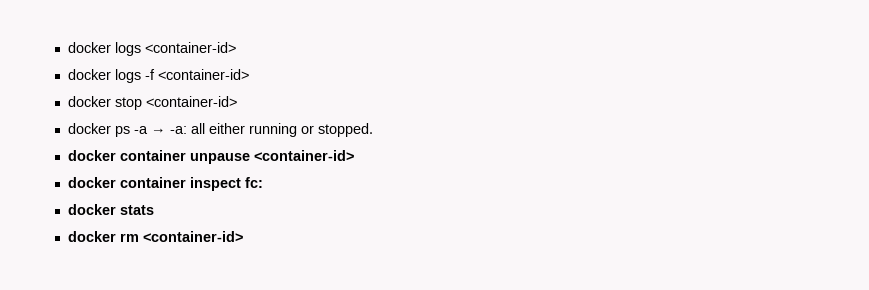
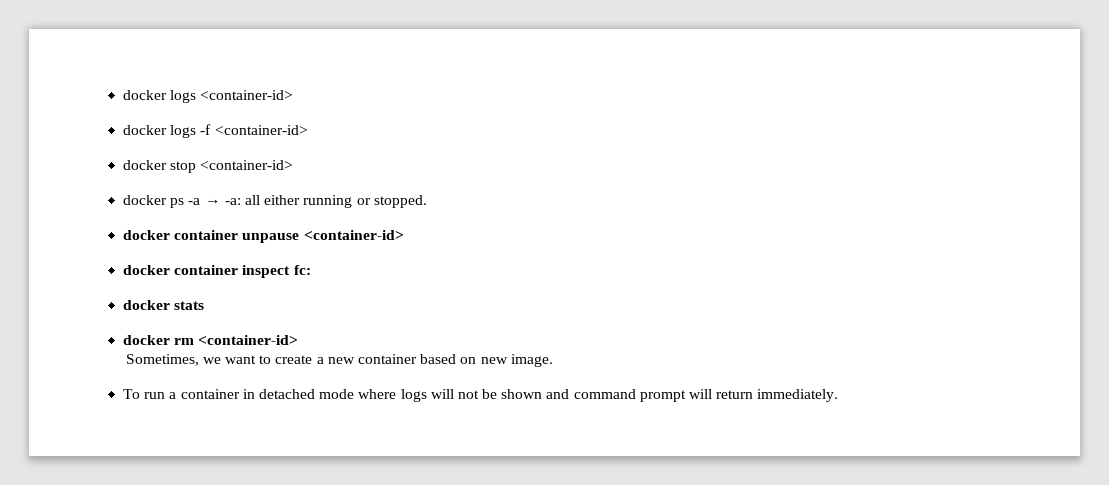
+ Sometimes, we want to create a new container based on new image.
+ To run a container in detached mode where logs will not be shown and command prompt will return immediately.

